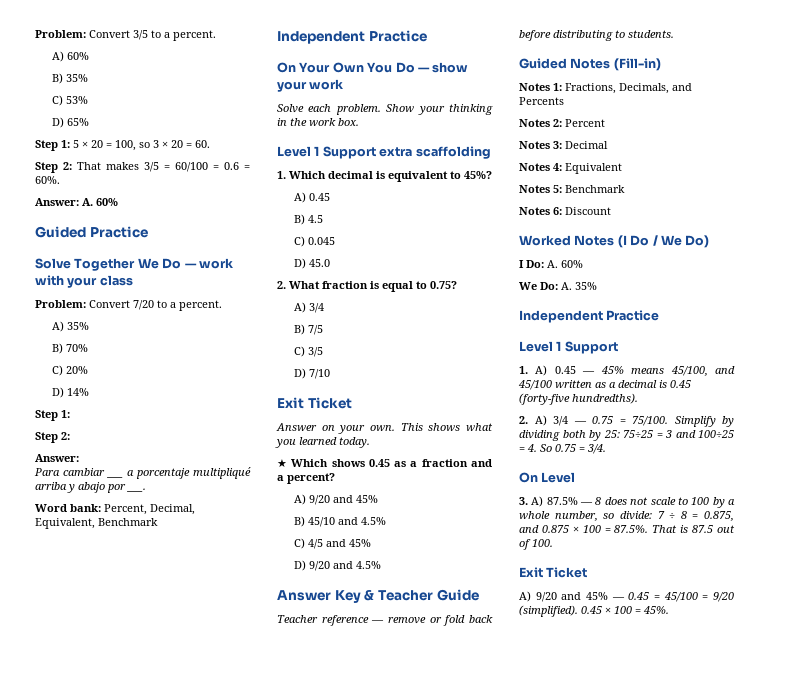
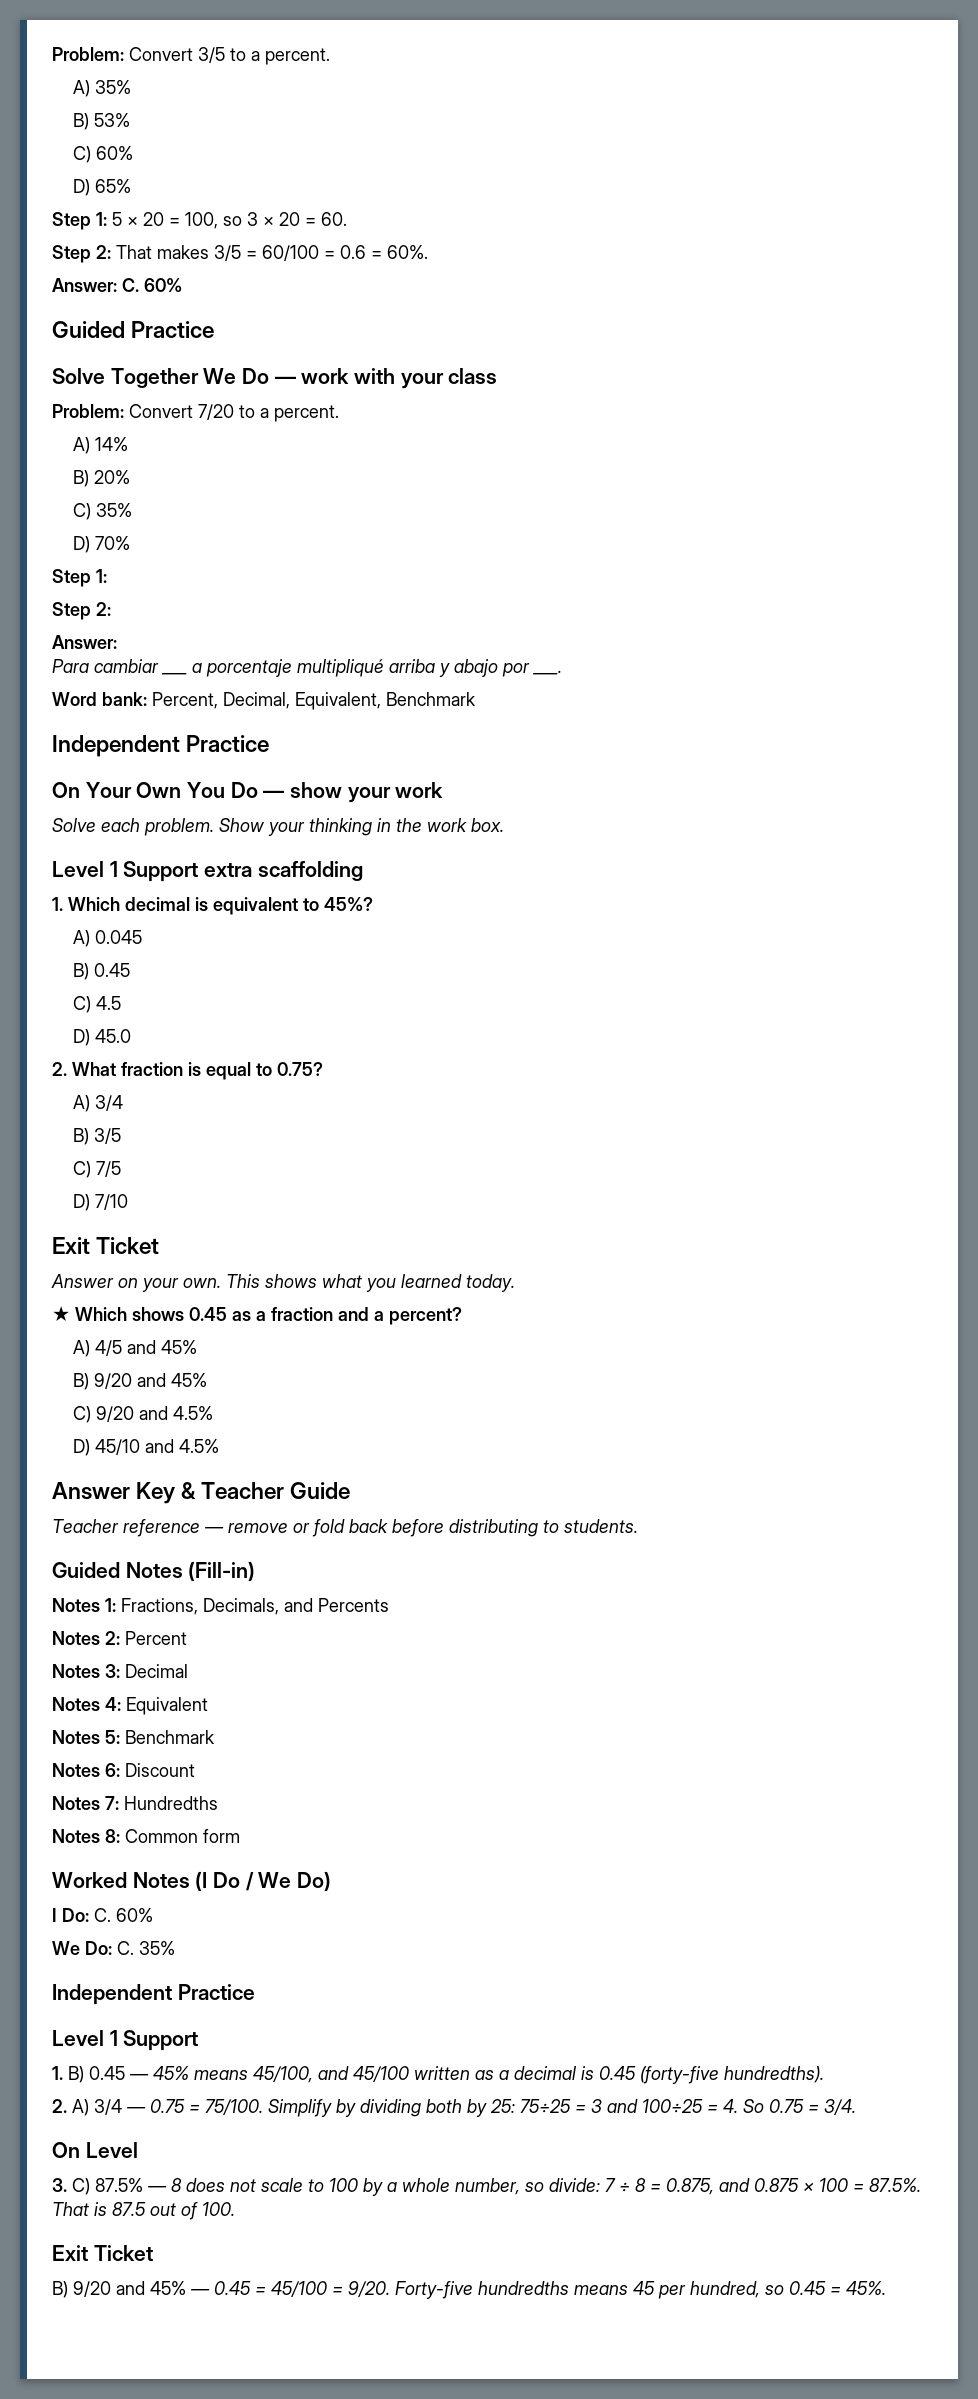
- A) 60%
- B) 35%
- C) 53%
+ A) 35%
+ B) 53%
+ C) 60%
- Answer: A. 60%
+ Answer: C. 60%
- A) 35%
- B) 70%
+ A) 14%
+ B) 20%
+ C) 35%
+ D) 70%
- C) 20%
- D) 14%
  1. Which decimal is equivalent to 45%?
- A) 0.45
+ A) 0.045
+ B) 0.45
- B) 4.5
+ C) 4.5
- C) 0.045
- B) 7/5
- C) 3/5
+ B) 3/5
+ C) 7/5
  ★ Which shows 0.45 as a fraction and a percent?
- A) 9/20 and 45%
+ A) 4/5 and 45%
+ B) 9/20 and 45%
- B) 45/10 and 4.5%
- C) 4/5 and 45%
- D) 9/20 and 4.5%
+ C) 9/20 and 4.5%
+ D) 45/10 and 4.5%
+ Notes 7: Hundredths
+ Notes 8: Common form
- I Do: A. 60%
+ I Do: C. 60%
- We Do: A. 35%
+ We Do: C. 35%
- 1. A) 0.45 — 45% means 45/100, and 45/100 written as a decimal is 0.45 (forty-five hundredths).
+ 1. B) 0.45 — 45% means 45/100, and 45/100 written as a decimal is 0.45 (forty-five hundredths).
- 3. A) 87.5% — 8 does not scale to 100 by a whole number, so divide: 7 ÷ 8 = 0.875, and 0.875 × 100 = 87.5%. That is 87.5 out of 100.
+ 3. C) 87.5% — 8 does not scale to 100 by a whole number, so divide: 7 ÷ 8 = 0.875, and 0.875 × 100 = 87.5%. That is 87.5 out of 100.
- A) 9/20 and 45% — 0.45 = 45/100 = 9/20 (simplified). 0.45 × 100 = 45%.
+ B) 9/20 and 45% — 0.45 = 45/100 = 9/20. Forty-five hundredths means 45 per hundred, so 0.45 = 45%.

